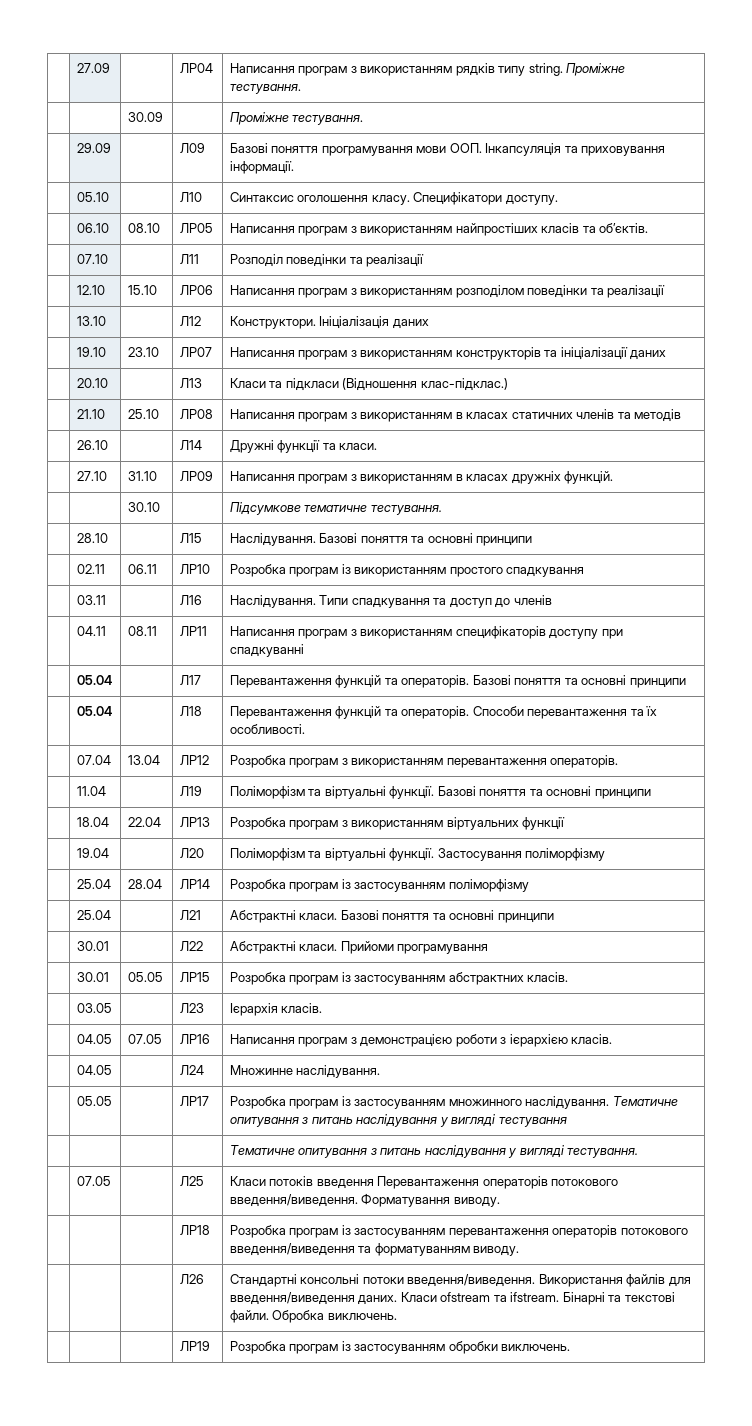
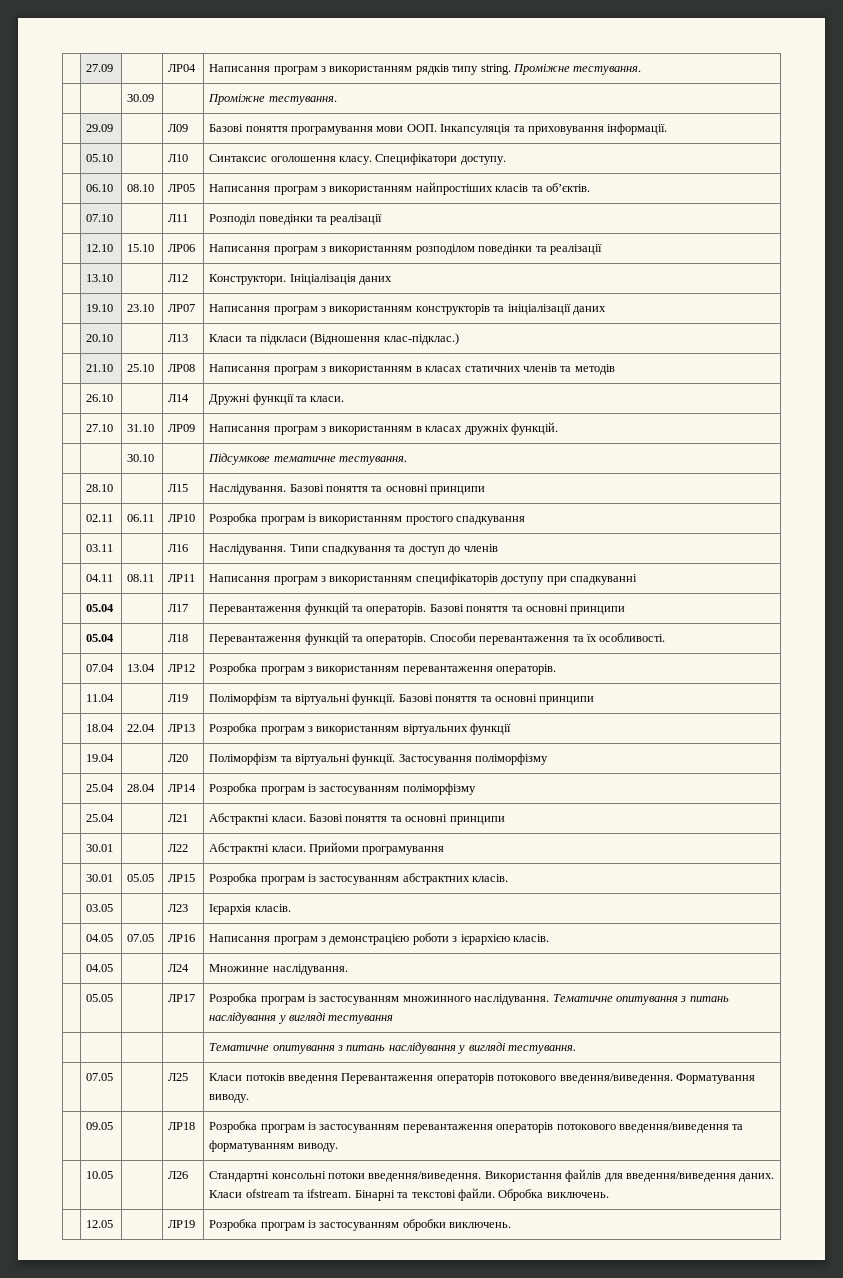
- | | | ЛР18 | Розробка програм із застосуванням перевантаження операторів потокового введення/виведення та форматуванням виводу.
+ | 09.05 | | ЛР18 | Розробка програм із застосуванням перевантаження операторів потокового введення/виведення та форматуванням виводу.
- | | | Л26 | Стандартні консольні потоки введення/виведення. Використання файлів для введення/виведення даних. Класи ofstream та ifstream. Бінарні та текстові файли. Обробка виключень.
+ | 10.05 | | Л26 | Стандартні консольні потоки введення/виведення. Використання файлів для введення/виведення даних. Класи ofstream та ifstream. Бінарні та текстові файли. Обробка виключень.
- | | | ЛР19 | Розробка програм із застосуванням обробки виключень.
+ | 12.05 | | ЛР19 | Розробка програм із застосуванням обробки виключень.

